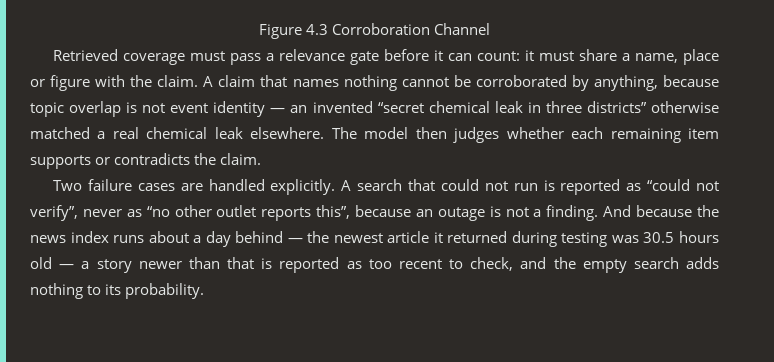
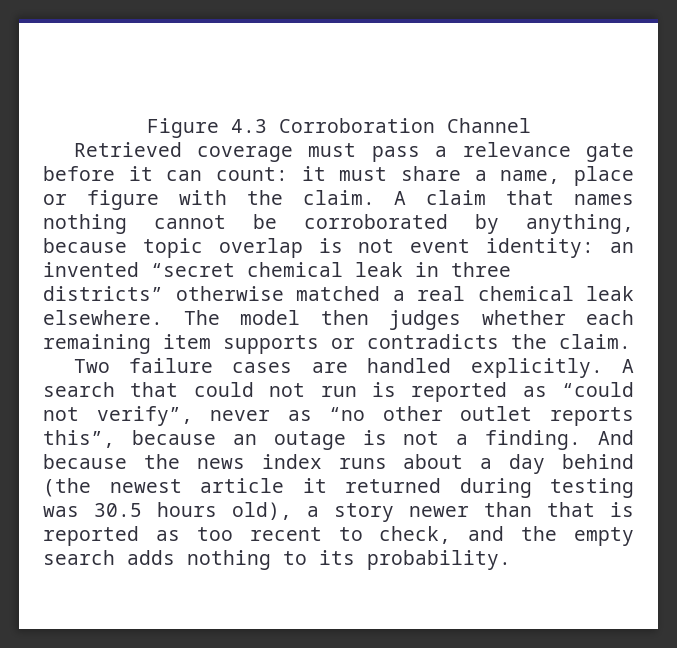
- A claim that names nothing cannot be corroborated by anything, because topic overlap is not event identity — an invented “secret chemical leak in three districts” otherwise matched a real chemical leak elsewhere.
+ A claim that names nothing cannot be corroborated by anything, because topic overlap is not event identity: an invented “secret chemical leak in three districts” otherwise matched a real chemical leak elsewhere.
- And because the news index runs about a day behind — the newest article it returned during testing was 30.5 hours old — a story newer than that is reported as too recent to check, and the empty search adds nothing to its probability.
+ And because the news index runs about a day behind (the newest article it returned during testing was 30.5 hours old), a story newer than that is reported as too recent to check, and the empty search adds nothing to its probability.

